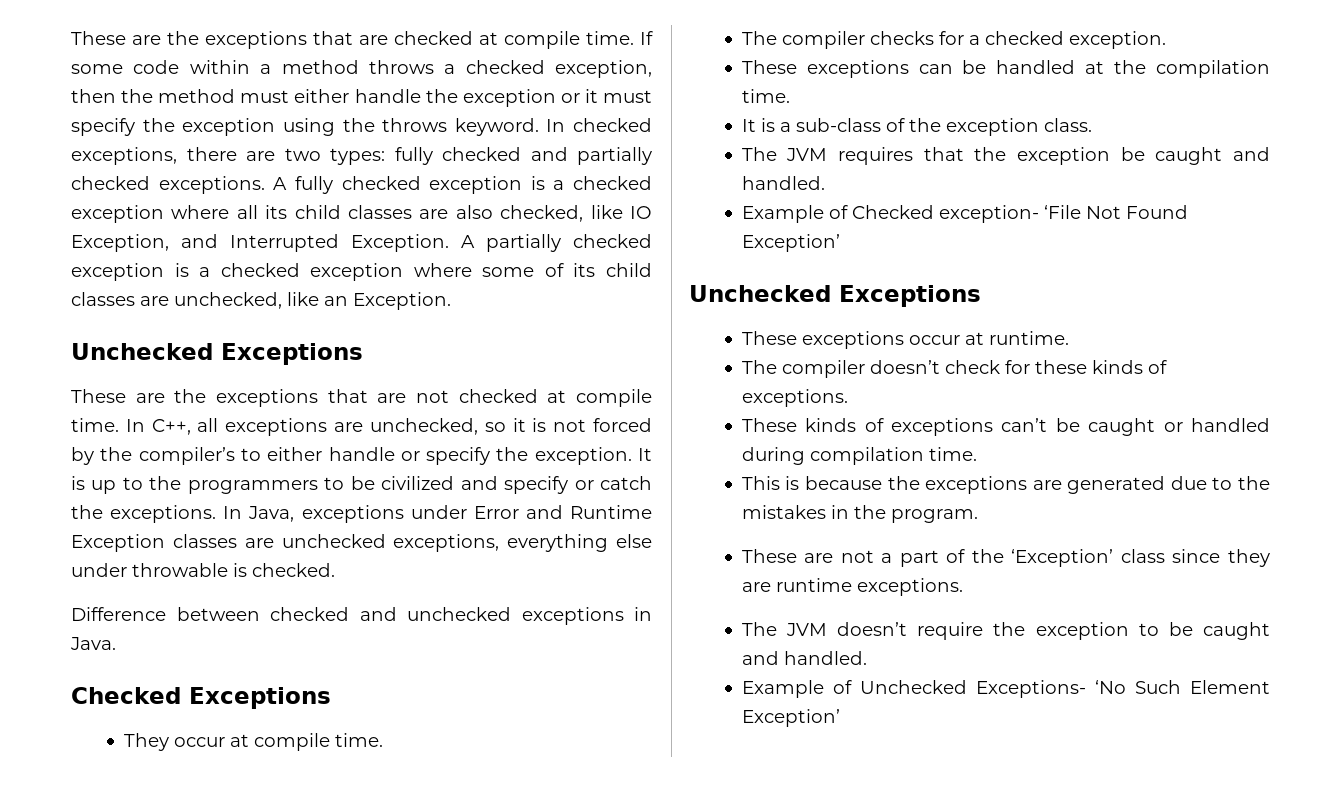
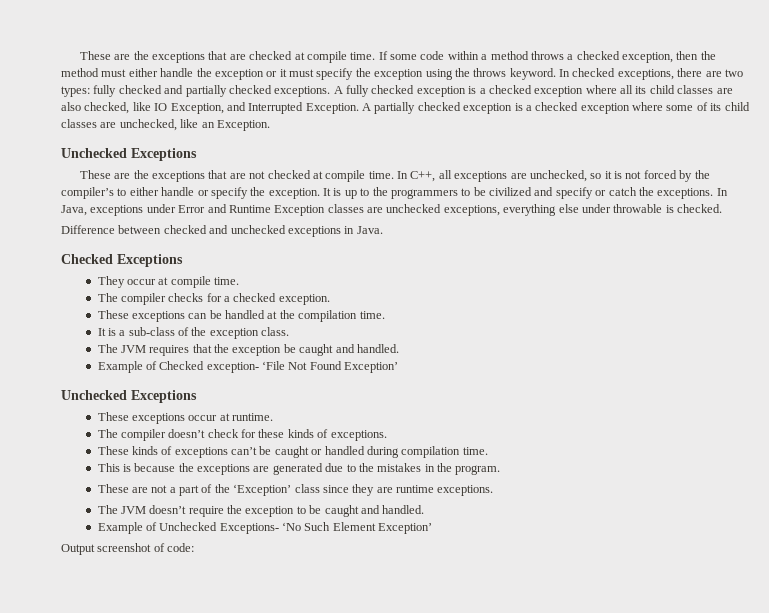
+ Output screenshot of code:

